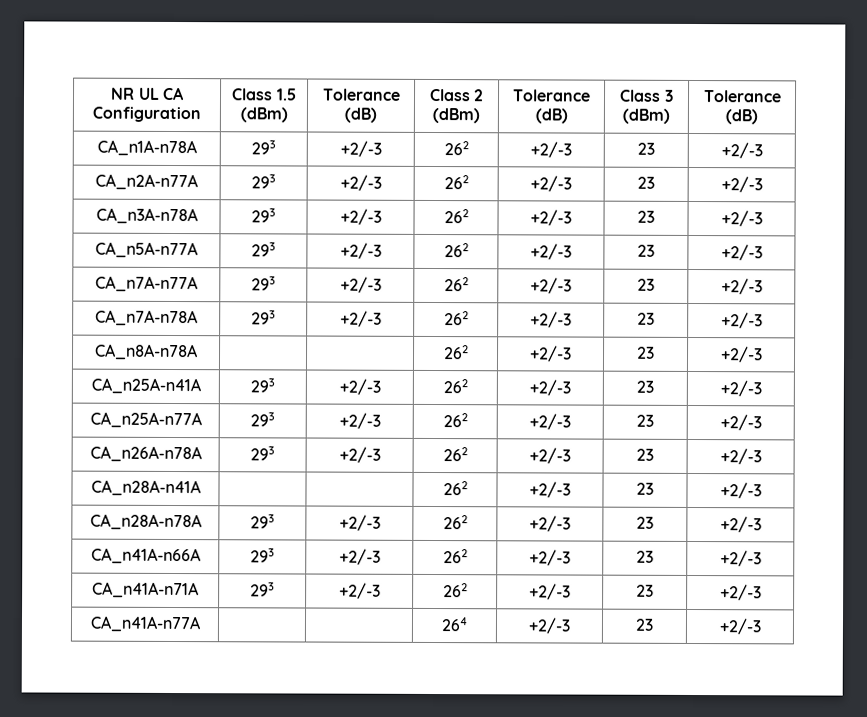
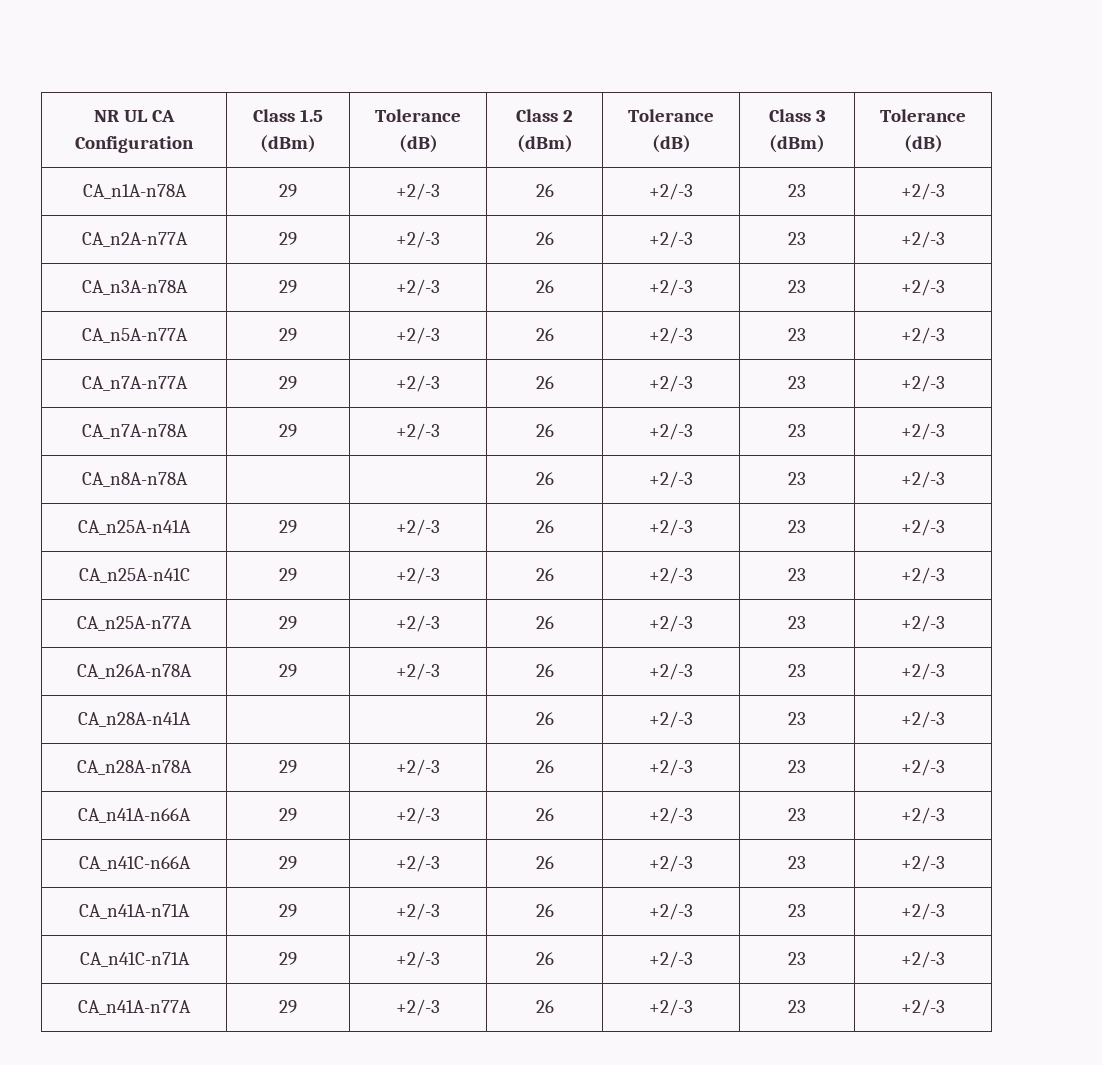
- CA_n1A-n78A | 293 | +2/-3 | 262 | +2/-3 | 23 | +2/-3
+ CA_n1A-n78A | 29 | +2/-3 | 26 | +2/-3 | 23 | +2/-3
- CA_n2A-n77A | 293 | +2/-3 | 262 | +2/-3 | 23 | +2/-3
+ CA_n2A-n77A | 29 | +2/-3 | 26 | +2/-3 | 23 | +2/-3
- CA_n3A-n78A | 293 | +2/-3 | 262 | +2/-3 | 23 | +2/-3
+ CA_n3A-n78A | 29 | +2/-3 | 26 | +2/-3 | 23 | +2/-3
- CA_n5A-n77A | 293 | +2/-3 | 262 | +2/-3 | 23 | +2/-3
+ CA_n5A-n77A | 29 | +2/-3 | 26 | +2/-3 | 23 | +2/-3
- CA_n7A-n77A | 293 | +2/-3 | 262 | +2/-3 | 23 | +2/-3
+ CA_n7A-n77A | 29 | +2/-3 | 26 | +2/-3 | 23 | +2/-3
- CA_n7A-n78A | 293 | +2/-3 | 262 | +2/-3 | 23 | +2/-3
+ CA_n7A-n78A | 29 | +2/-3 | 26 | +2/-3 | 23 | +2/-3
- CA_n8A-n78A | | | 262 | +2/-3 | 23 | +2/-3
+ CA_n8A-n78A | | | 26 | +2/-3 | 23 | +2/-3
- CA_n25A-n41A | 293 | +2/-3 | 262 | +2/-3 | 23 | +2/-3
+ CA_n25A-n41A | 29 | +2/-3 | 26 | +2/-3 | 23 | +2/-3
+ CA_n25A-n41C | 29 | +2/-3 | 26 | +2/-3 | 23 | +2/-3
- CA_n25A-n77A | 293 | +2/-3 | 262 | +2/-3 | 23 | +2/-3
+ CA_n25A-n77A | 29 | +2/-3 | 26 | +2/-3 | 23 | +2/-3
- CA_n26A-n78A | 293 | +2/-3 | 262 | +2/-3 | 23 | +2/-3
+ CA_n26A-n78A | 29 | +2/-3 | 26 | +2/-3 | 23 | +2/-3
- CA_n28A-n41A | | | 262 | +2/-3 | 23 | +2/-3
+ CA_n28A-n41A | | | 26 | +2/-3 | 23 | +2/-3
- CA_n28A-n78A | 293 | +2/-3 | 262 | +2/-3 | 23 | +2/-3
+ CA_n28A-n78A | 29 | +2/-3 | 26 | +2/-3 | 23 | +2/-3
- CA_n41A-n66A | 293 | +2/-3 | 262 | +2/-3 | 23 | +2/-3
+ CA_n41A-n66A | 29 | +2/-3 | 26 | +2/-3 | 23 | +2/-3
+ CA_n41C-n66A | 29 | +2/-3 | 26 | +2/-3 | 23 | +2/-3
- CA_n41A-n71A | 293 | +2/-3 | 262 | +2/-3 | 23 | +2/-3
+ CA_n41A-n71A | 29 | +2/-3 | 26 | +2/-3 | 23 | +2/-3
+ CA_n41C-n71A | 29 | +2/-3 | 26 | +2/-3 | 23 | +2/-3
- CA_n41A-n77A | | | 264 | +2/-3 | 23 | +2/-3
+ CA_n41A-n77A | 29 | +2/-3 | 26 | +2/-3 | 23 | +2/-3

